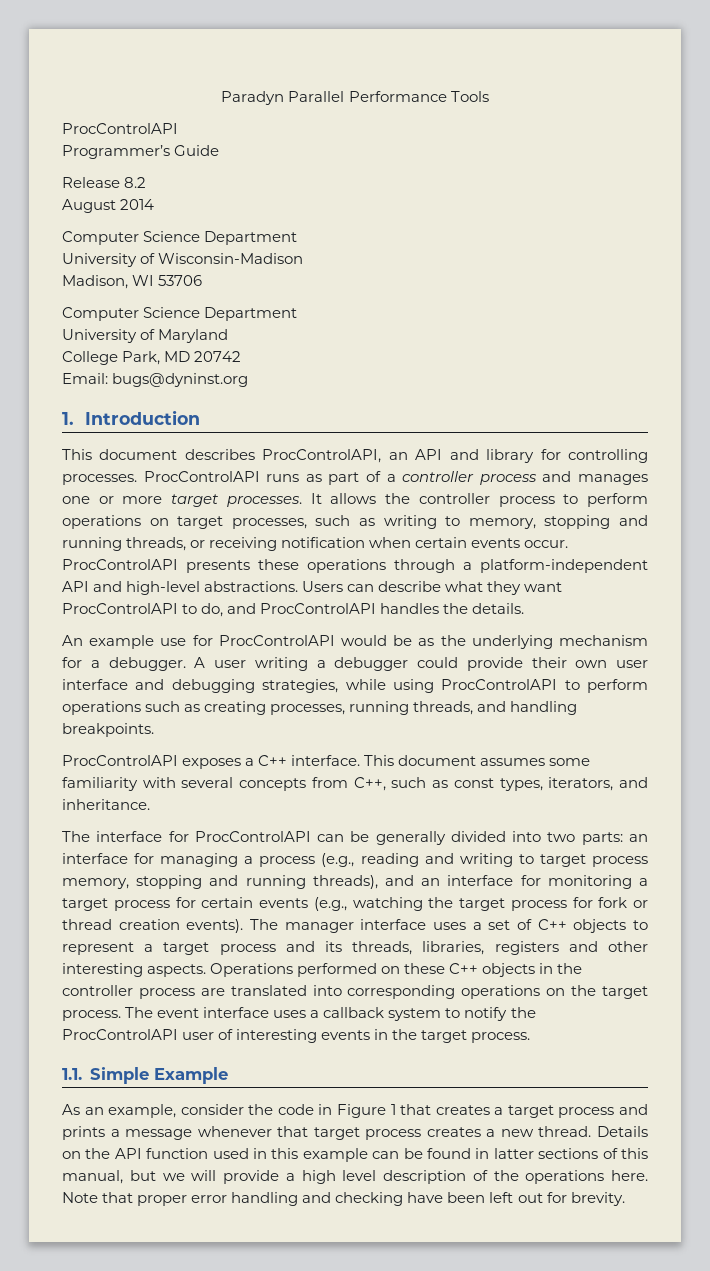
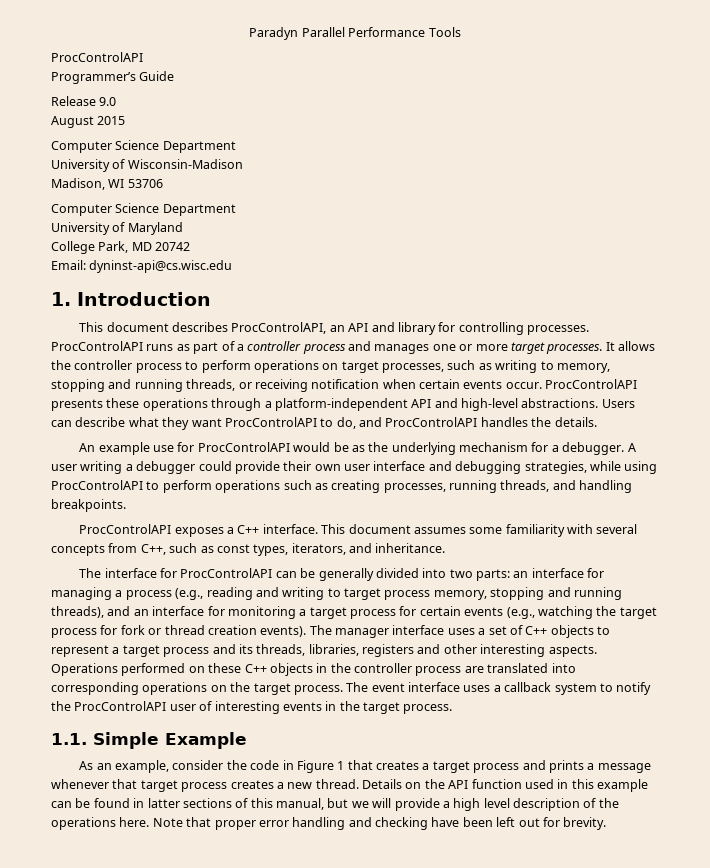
- Release 8.2
+ Release 9.0
- August 2014
+ August 2015
- Email: bugs@dyninst.org
+ Email: dyninst-api@cs.wisc.edu

